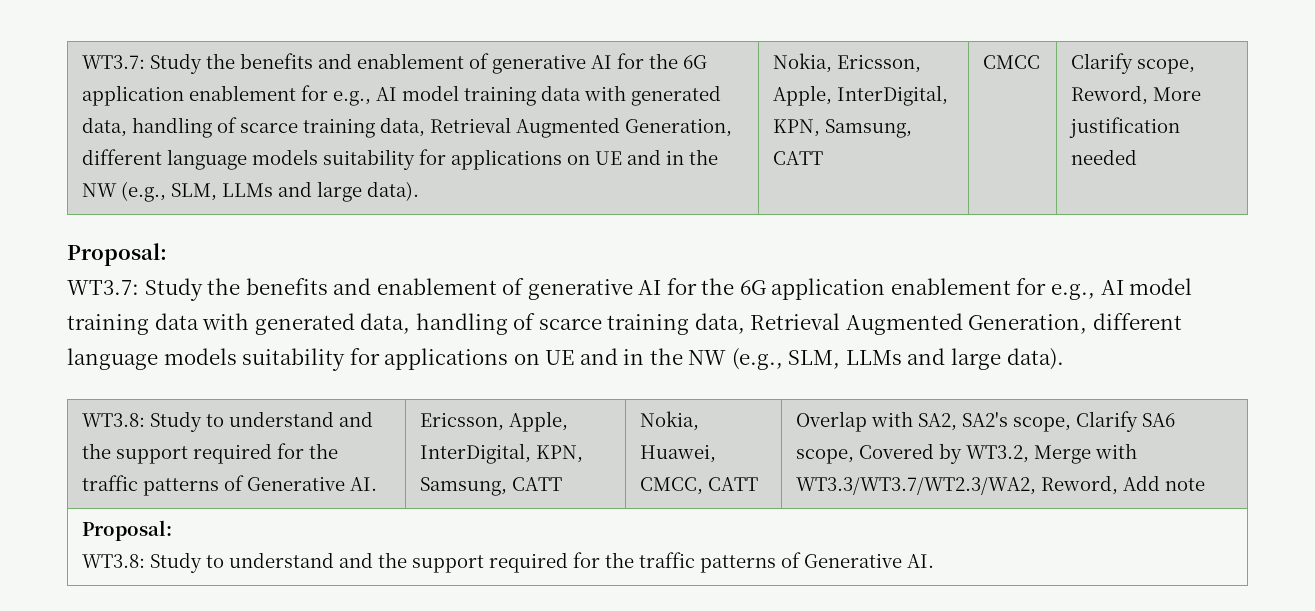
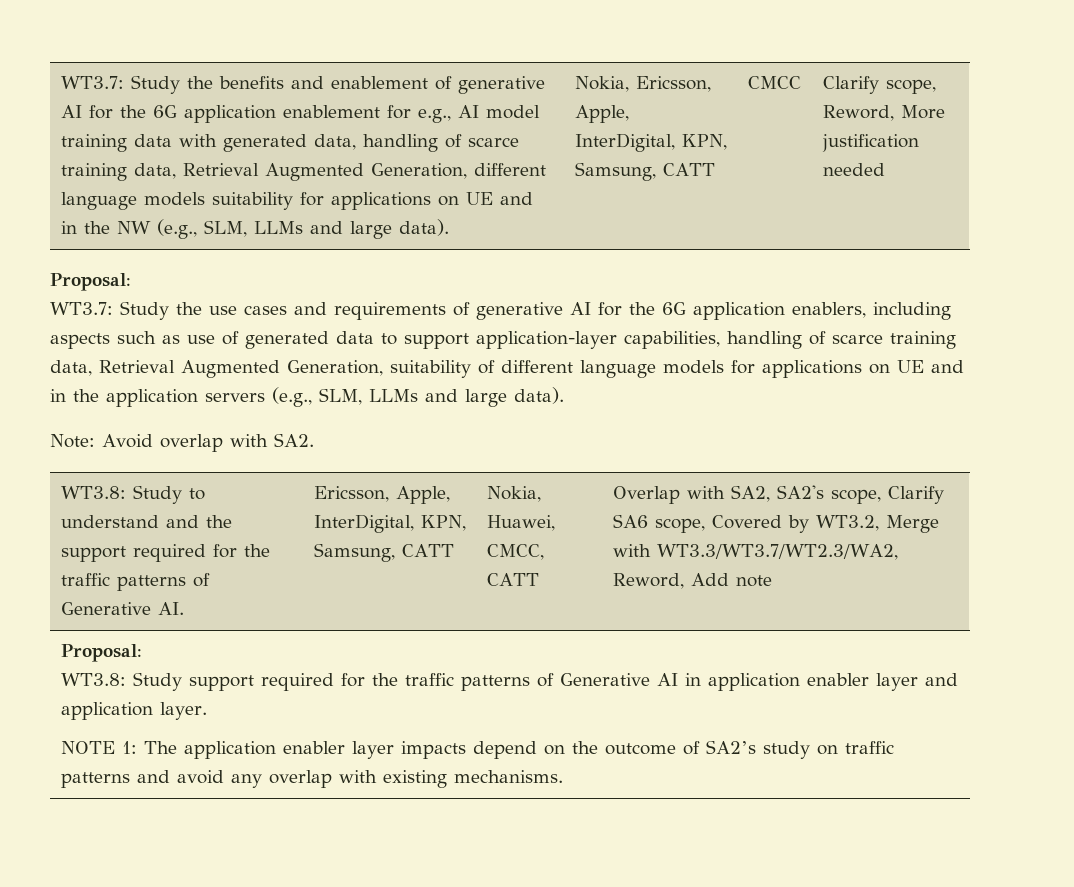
  Clarify scope, Reword, More justification needed
  Proposal:
- WT3.7: Study the benefits and enablement of generative AI for the 6G application enablement for e.g., AI model training data with generated data, handling of scarce training data, Retrieval Augmented Generation, different language models suitability for applications on UE and in the NW (e.g., SLM, LLMs and large data).
+ WT3.7: Study the use cases and requirements of generative AI for the 6G application enablers, including aspects such as use of generated data to support application-layer capabilities, handling of scarce training data, Retrieval Augmented Generation, suitability of different language models for applications on UE and in the application servers (e.g., SLM, LLMs and large data).
+ Note: Avoid overlap with SA2.
  Overlap with SA2, SA2's scope, Clarify SA6 scope, Covered by WT3.2, Merge with WT3.3/WT3.7/WT2.3/WA2, Reword, Add note
  Proposal:
- WT3.8: Study to understand and the support required for the traffic patterns of Generative AI.
+ WT3.8: Study support required for the traffic patterns of Generative AI in application enabler layer and application layer.
+ NOTE 1: The application enabler layer impacts depend on the outcome of SA2’s study on traffic patterns and avoid any overlap with existing mechanisms.

